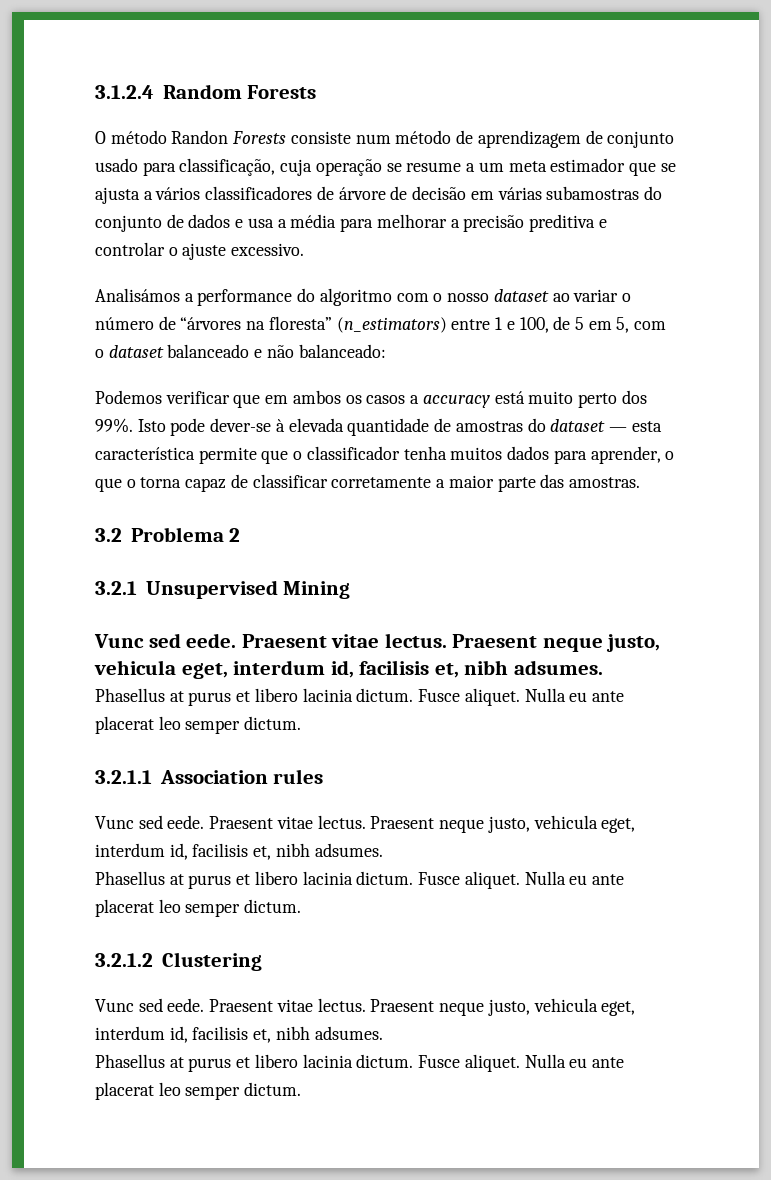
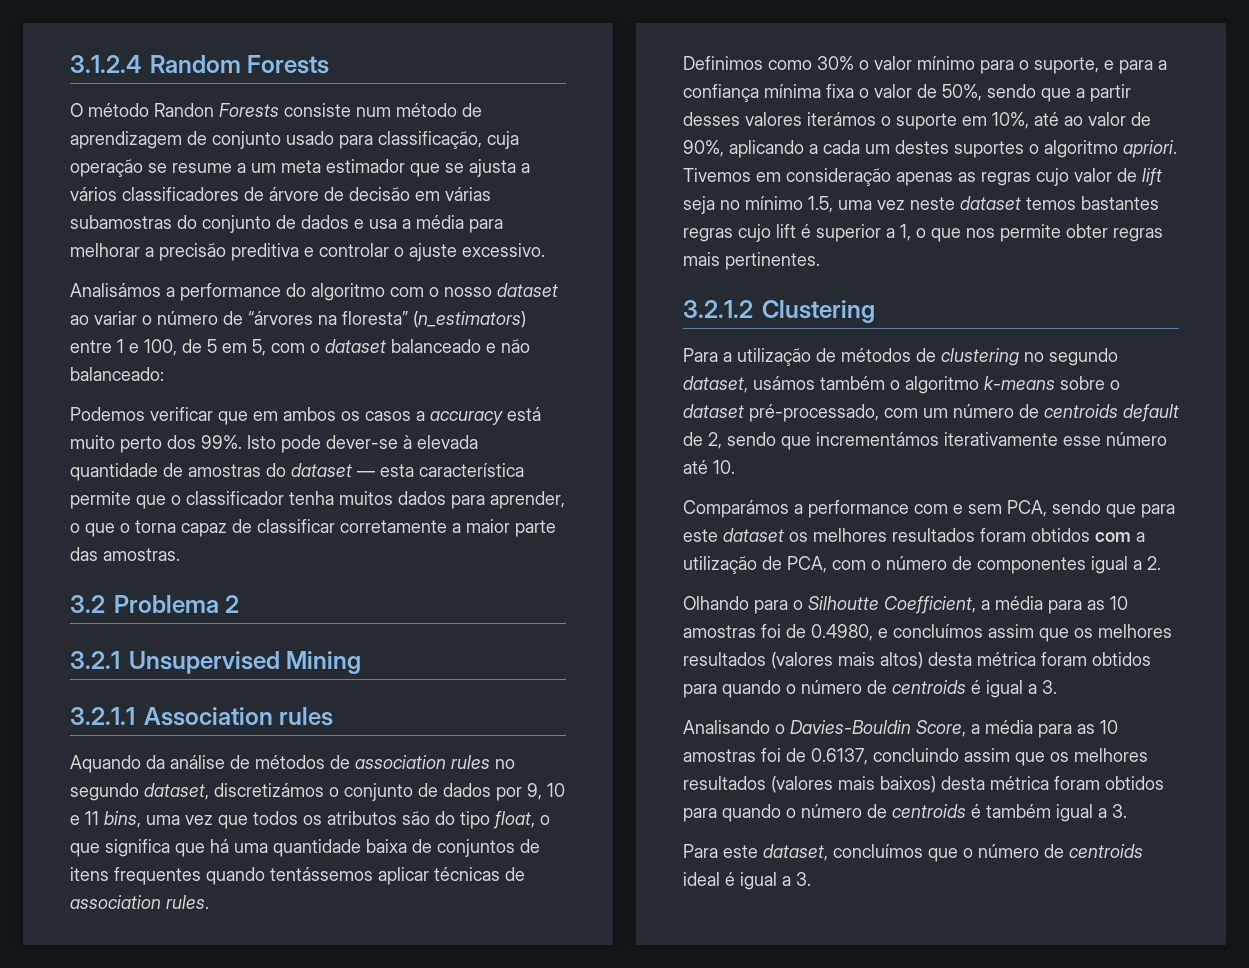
  3.2.1 Unsupervised Mining
- Vunc sed eede. Praesent vitae lectus. Praesent neque justo, vehicula eget, interdum id, facilisis et, nibh adsumes.
- Phasellus at purus et libero lacinia dictum. Fusce aliquet. Nulla eu ante placerat leo semper dictum.
  3.2.1.1 Association rules
- Vunc sed eede. Praesent vitae lectus. Praesent neque justo, vehicula eget, interdum id, facilisis et, nibh adsumes.
- Phasellus at purus et libero lacinia dictum. Fusce aliquet. Nulla eu ante placerat leo semper dictum.
+ Aquando da análise de métodos de association rules no segundo dataset, discretizámos o conjunto de dados por 9, 10 e 11 bins, uma vez que todos os atributos são do tipo float, o que significa que há uma quantidade baixa de conjuntos de itens frequentes quando tentássemos aplicar técnicas de association rules.
+ Definimos como 30% o valor mínimo para o suporte, e para a confiança mínima fixa o valor de 50%, sendo que a partir desses valores iterámos o suporte em 10%, até ao valor de 90%, aplicando a cada um destes suportes o algoritmo apriori. Tivemos em consideração apenas as regras cujo valor de lift seja no mínimo 1.5, uma vez neste dataset temos bastantes regras cujo lift é superior a 1, o que nos permite obter regras mais pertinentes.
  3.2.1.2 Clustering
- Vunc sed eede. Praesent vitae lectus. Praesent neque justo, vehicula eget, interdum id, facilisis et, nibh adsumes.
- Phasellus at purus et libero lacinia dictum. Fusce aliquet. Nulla eu ante placerat leo semper dictum.
+ Para a utilização de métodos de clustering no segundo dataset, usámos também o algoritmo k-means sobre o dataset pré-processado, com um número de centroids default de 2, sendo que incrementámos iterativamente esse número até 10.
+ Comparámos a performance com e sem PCA, sendo que para este dataset os melhores resultados foram obtidos com a utilização de PCA, com o número de componentes igual a 2.
+ Olhando para o Silhoutte Coefficient, a média para as 10 amostras foi de 0.4980, e concluímos assim que os melhores resultados (valores mais altos) desta métrica foram obtidos para quando o número de centroids é igual a 3.
+ Analisando o Davies-Bouldin Score, a média para as 10 amostras foi de 0.6137, concluindo assim que os melhores resultados (valores mais baixos) desta métrica foram obtidos para quando o número de centroids é também igual a 3.
+ Para este dataset, concluímos que o número de centroids ideal é igual a 3.

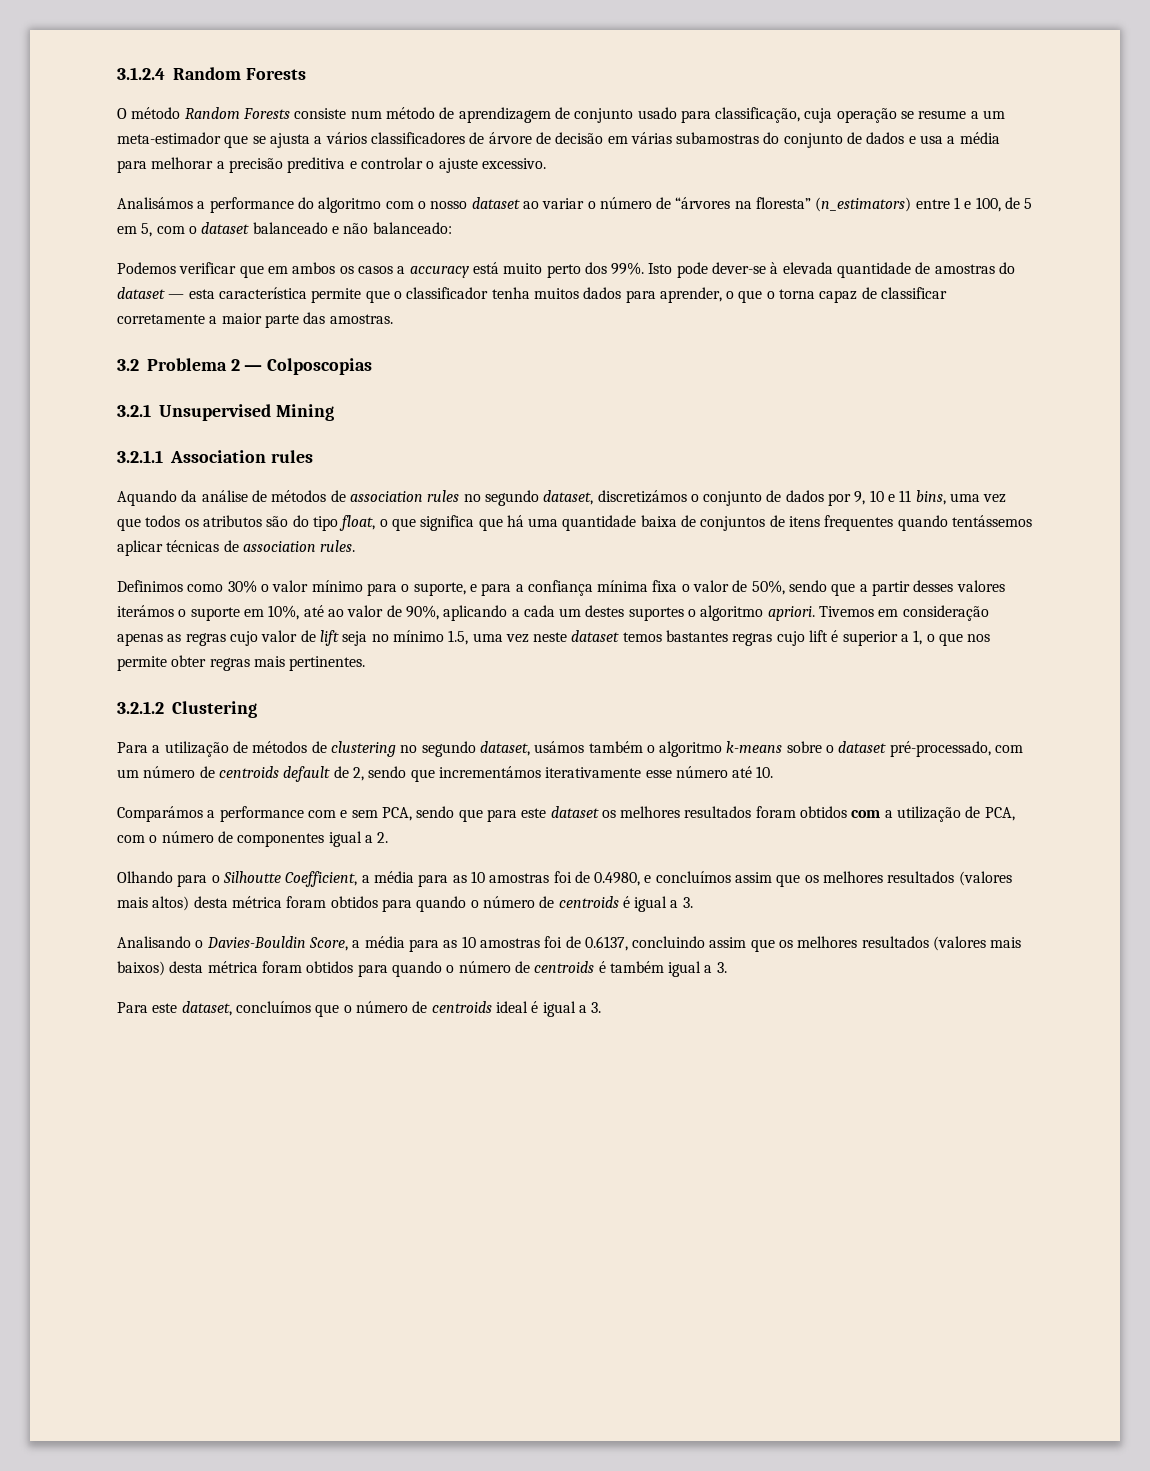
- O método Randon Forests consiste num método de aprendizagem de conjunto usado para classificação, cuja operação se resume a um meta estimador que se ajusta a vários classificadores de árvore de decisão em várias subamostras do conjunto de dados e usa a média para melhorar a precisão preditiva e controlar o ajuste excessivo.
+ O método Random Forests consiste num método de aprendizagem de conjunto usado para classificação, cuja operação se resume a um meta-estimador que se ajusta a vários classificadores de árvore de decisão em várias subamostras do conjunto de dados e usa a média para melhorar a precisão preditiva e controlar o ajuste excessivo.
- 3.2 Problema 2
+ 3.2 Problema 2 — Colposcopias

